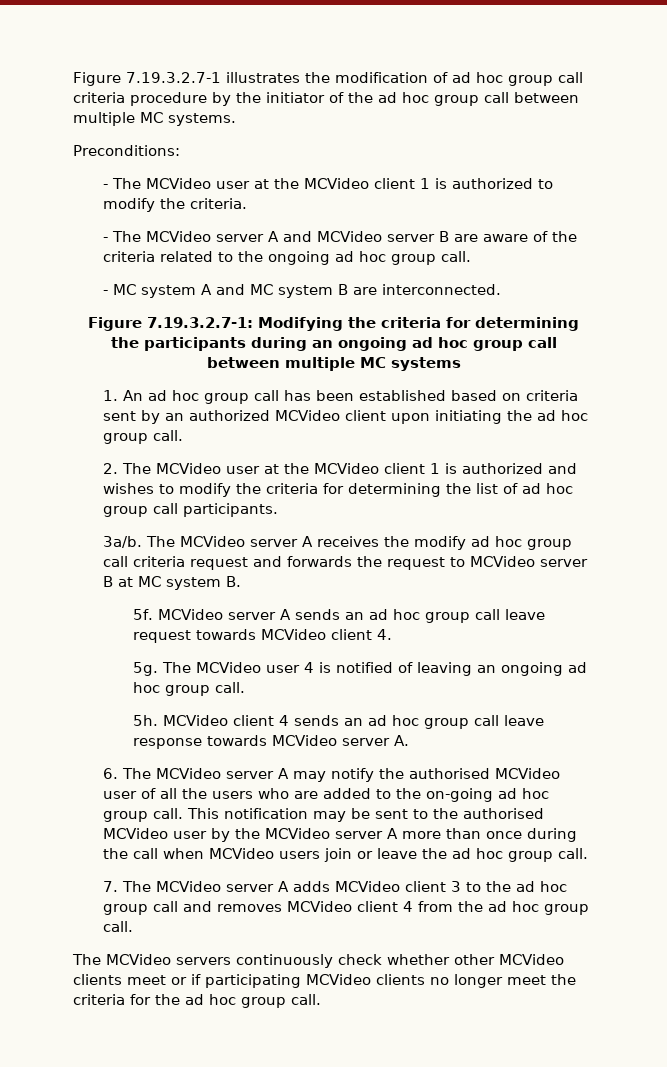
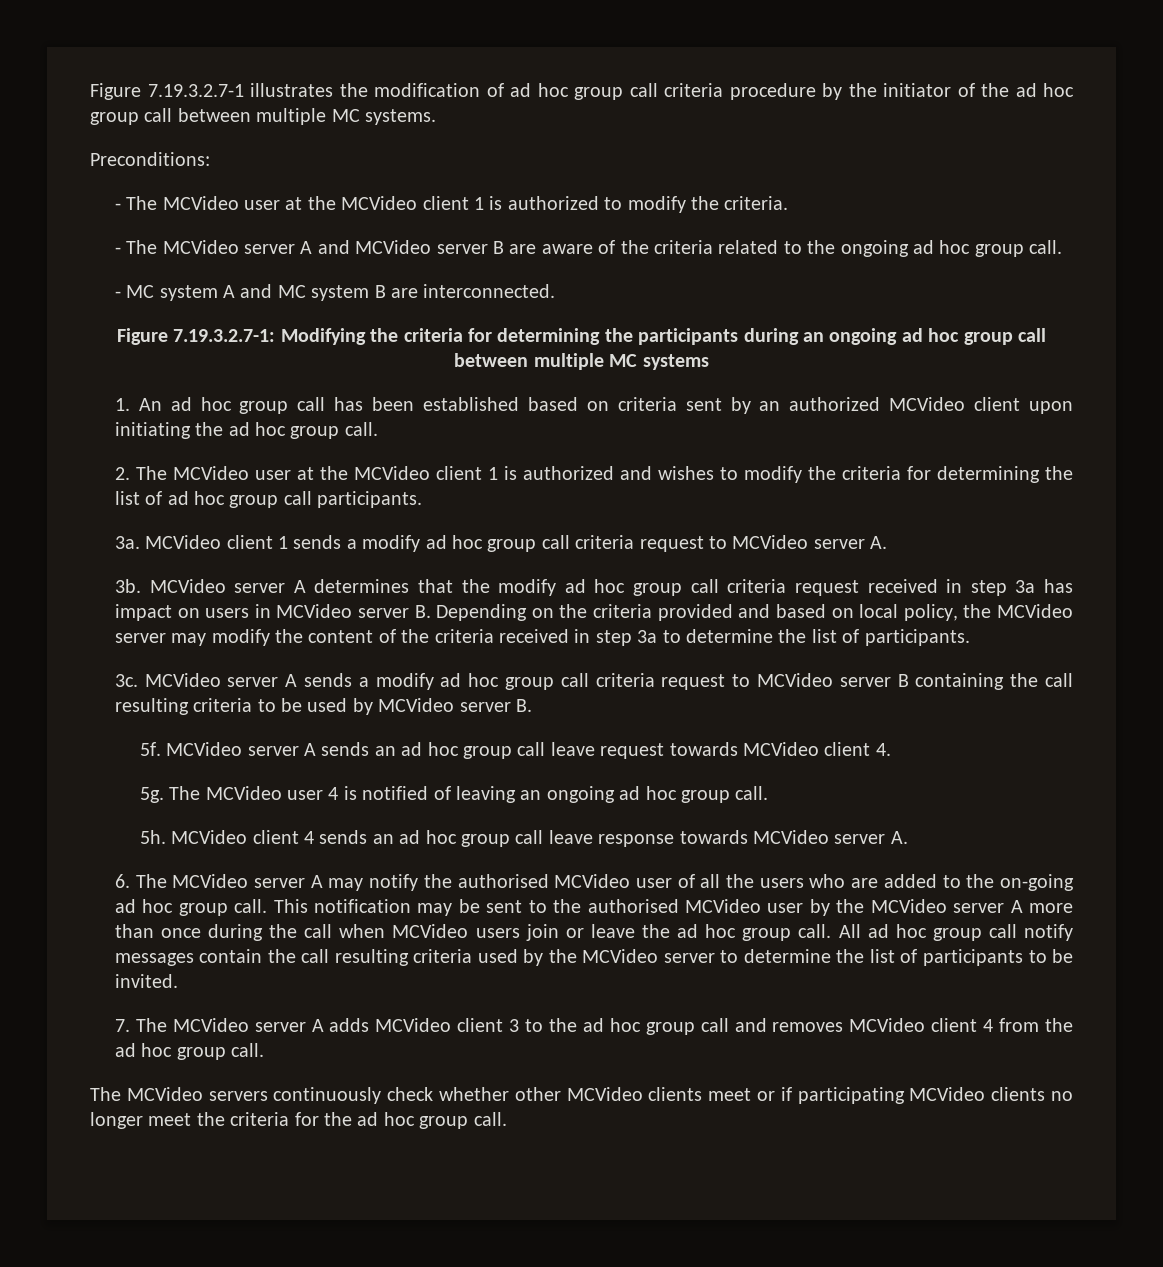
- 3a/b. The MCVideo server A receives the modify ad hoc group call criteria request and forwards the request to MCVideo server B at MC system B.
+ 3a. MCVideo client 1 sends a modify ad hoc group call criteria request to MCVideo server A.
+ 3b. MCVideo server A determines that the modify ad hoc group call criteria request received in step 3a has impact on users in MCVideo server B. Depending on the criteria provided and based on local policy, the MCVideo server may modify the content of the criteria received in step 3a to determine the list of participants.
+ 3c. MCVideo server A sends a modify ad hoc group call criteria request to MCVideo server B containing the call resulting criteria to be used by MCVideo server B.
+ All ad hoc group call notify messages contain the call resulting criteria used by the MCVideo server to determine the list of participants to be invited.

